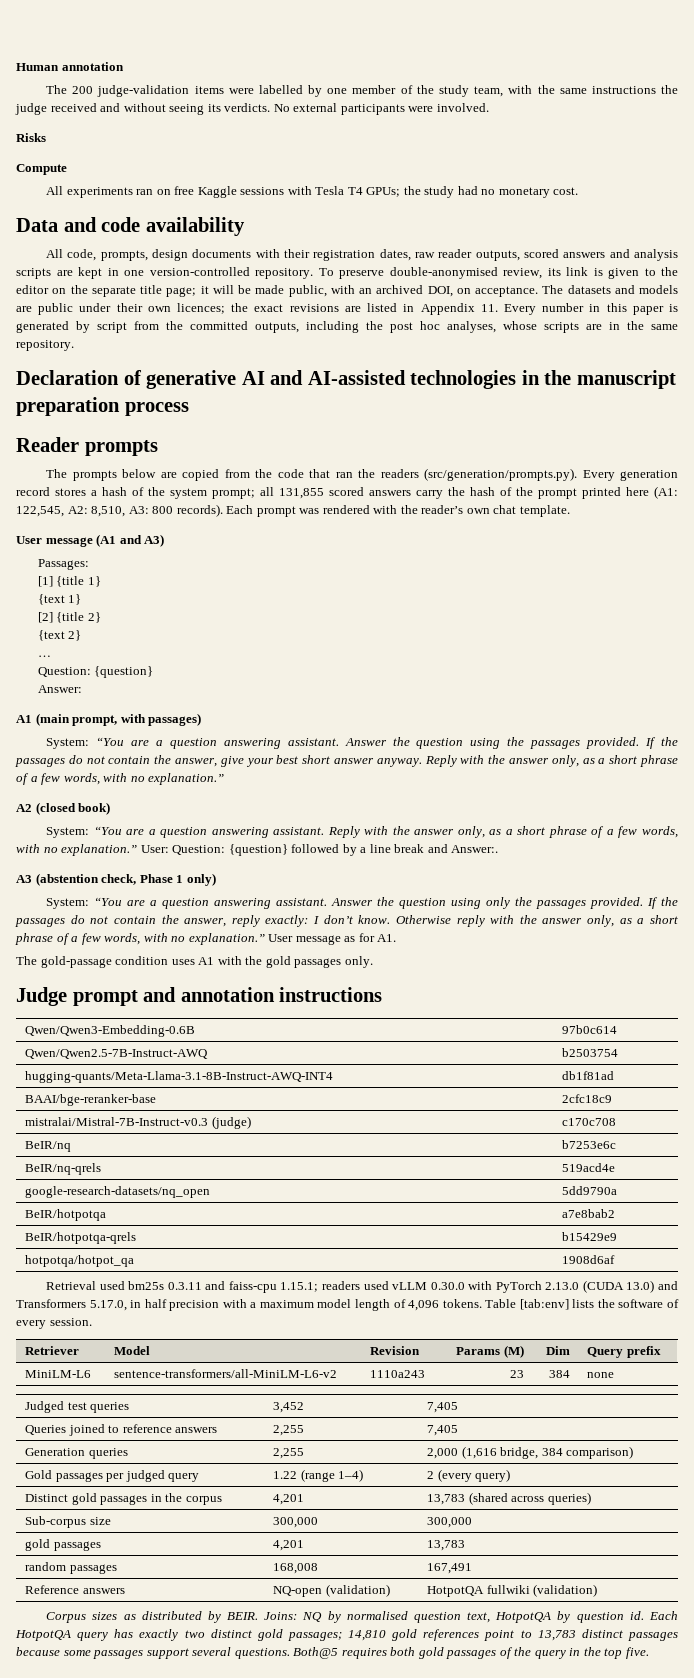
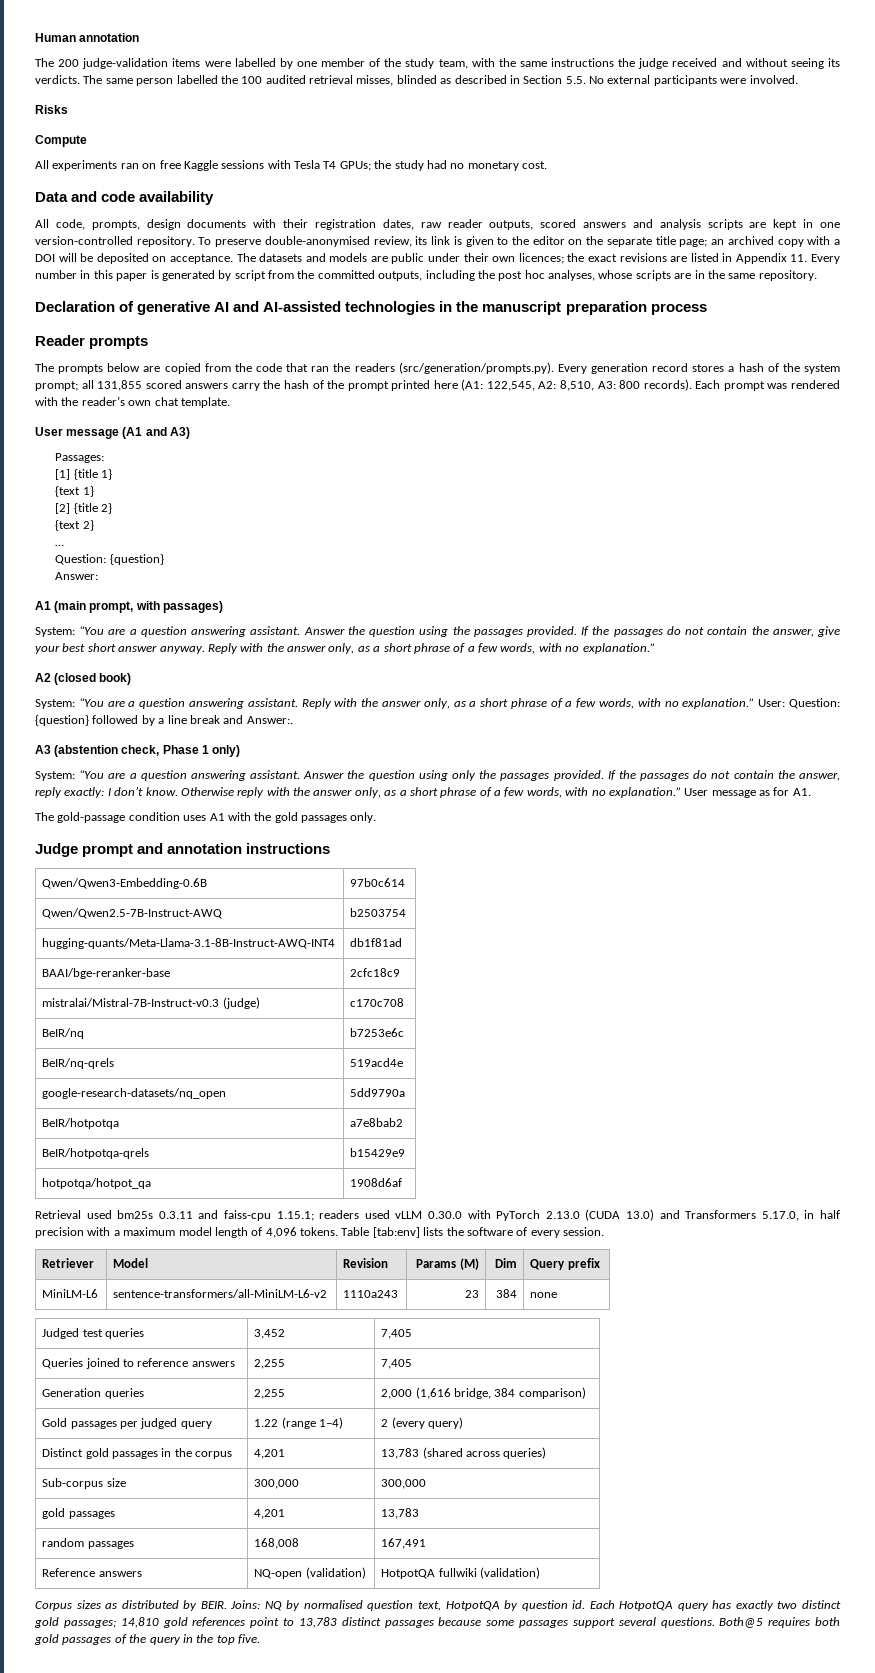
- No external participants were involved.
+ The same person labelled the 100 audited retrieval misses, blinded as described in Section 5.5. No external participants were involved.
- To preserve double-anonymised review, its link is given to the editor on the separate title page; it will be made public, with an archived DOI, on acceptance.
+ To preserve double-anonymised review, its link is given to the editor on the separate title page; an archived copy with a DOI will be deposited on acceptance.

